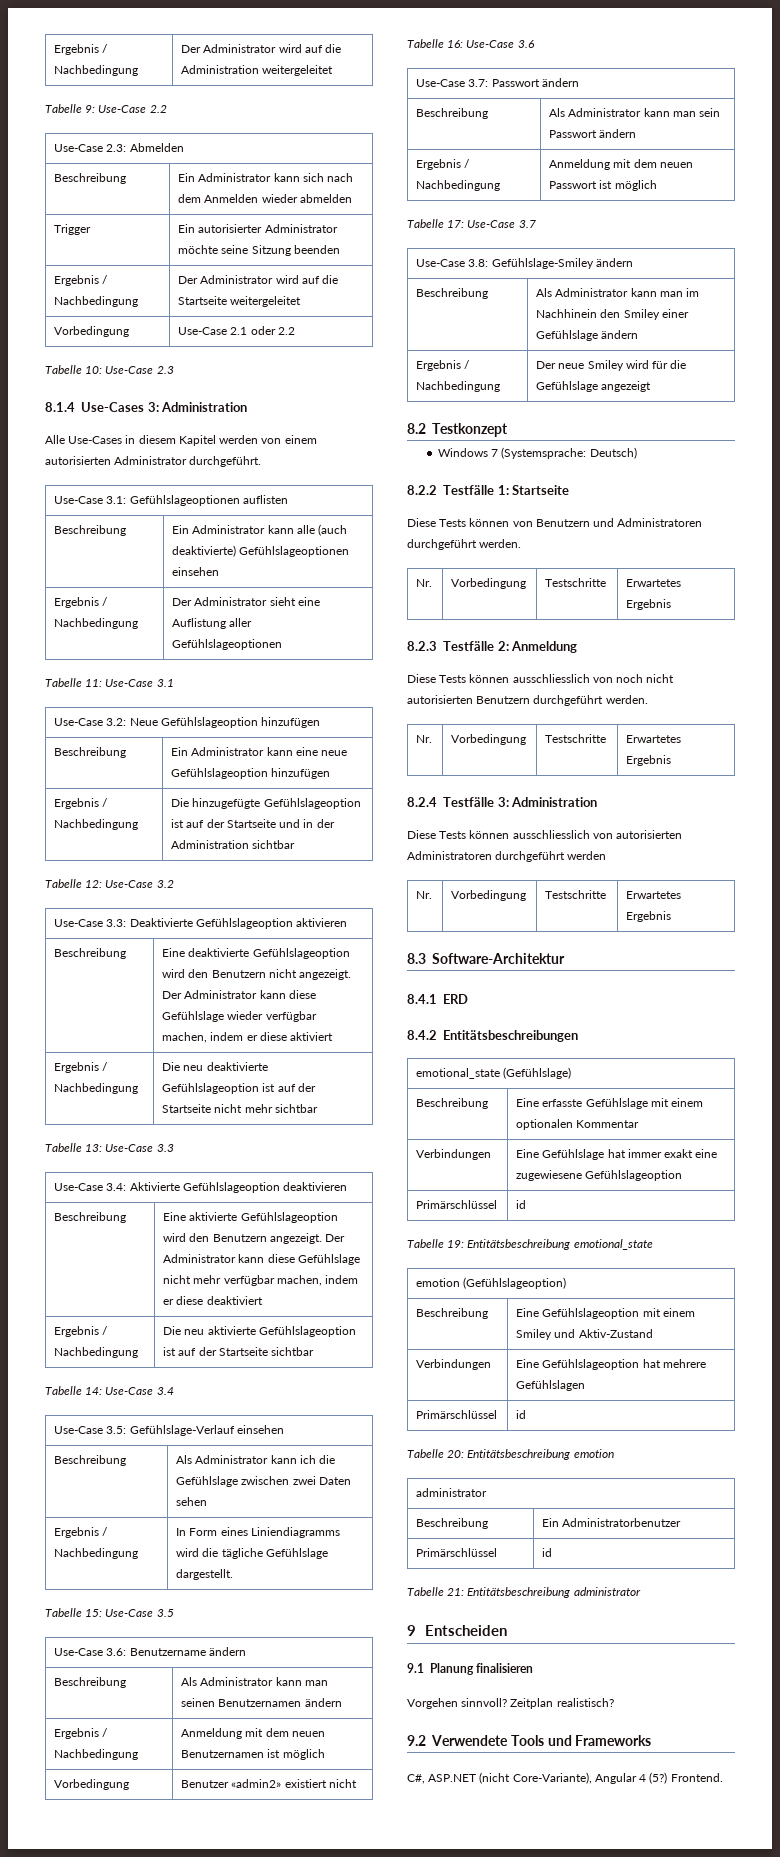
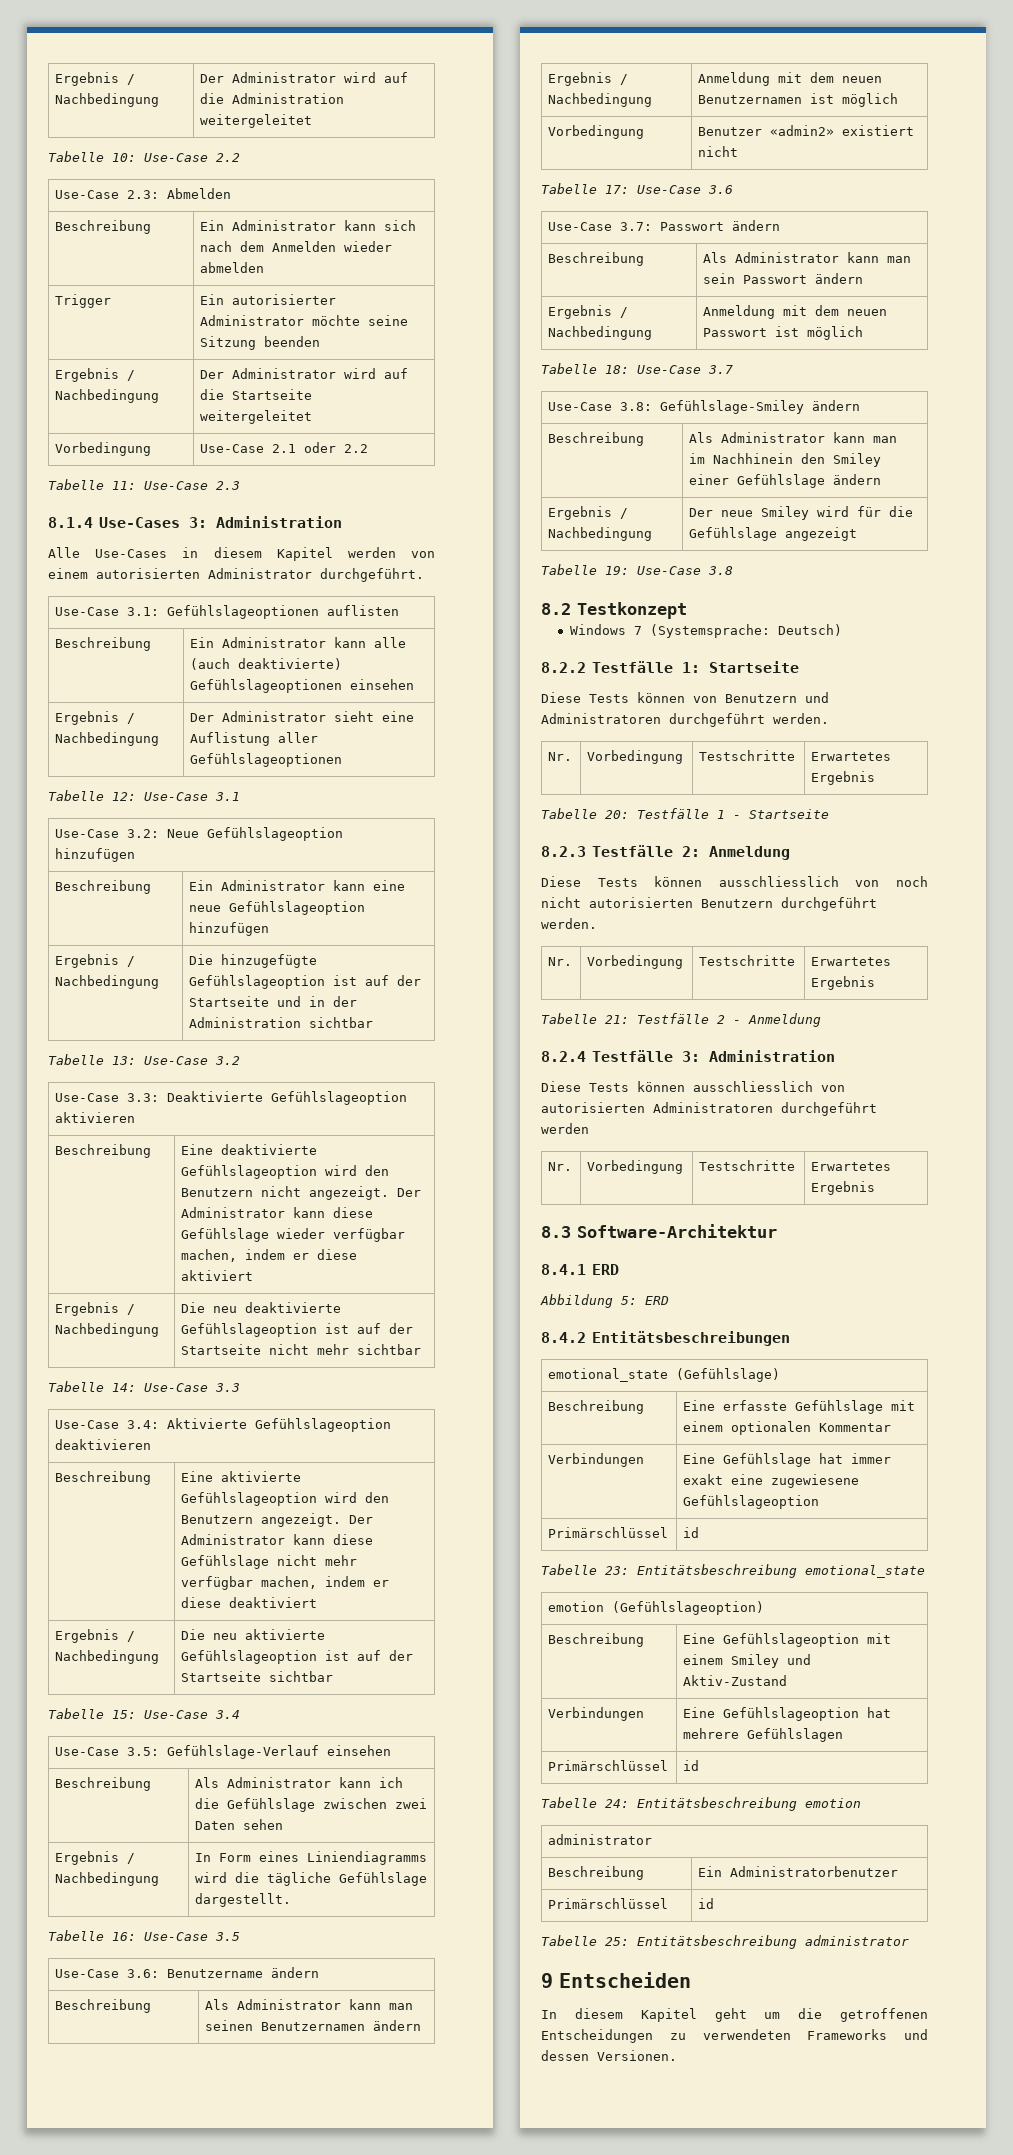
- Tabelle 9: Use-Case 2.2
+ Tabelle 10: Use-Case 2.2
- Tabelle 10: Use-Case 2.3
+ Tabelle 11: Use-Case 2.3
- Tabelle 11: Use-Case 3.1
+ Tabelle 12: Use-Case 3.1
- Tabelle 12: Use-Case 3.2
+ Tabelle 13: Use-Case 3.2
- Tabelle 13: Use-Case 3.3
+ Tabelle 14: Use-Case 3.3
- Tabelle 14: Use-Case 3.4
+ Tabelle 15: Use-Case 3.4
- Tabelle 15: Use-Case 3.5
+ Tabelle 16: Use-Case 3.5
- Tabelle 16: Use-Case 3.6
+ Tabelle 17: Use-Case 3.6
- Tabelle 17: Use-Case 3.7
+ Tabelle 18: Use-Case 3.7
+ Tabelle 19: Use-Case 3.8
+ Tabelle 20: Testfälle 1 - Startseite
+ Tabelle 21: Testfälle 2 - Anmeldung
+ Abbildung 5: ERD
- Tabelle 19: Entitätsbeschreibung emotional_state
+ Tabelle 23: Entitätsbeschreibung emotional_state
- Tabelle 20: Entitätsbeschreibung emotion
+ Tabelle 24: Entitätsbeschreibung emotion
- Tabelle 21: Entitätsbeschreibung administrator
+ Tabelle 25: Entitätsbeschreibung administrator
- 9.1 Planung finalisieren
- Vorgehen sinnvoll? Zeitplan realistisch?
- 9.2 Verwendete Tools und Frameworks
- C#, ASP.NET (nicht Core-Variante), Angular 4 (5?) Frontend.
+ In diesem Kapitel geht um die getroffenen Entscheidungen zu verwendeten Frameworks und dessen Versionen.

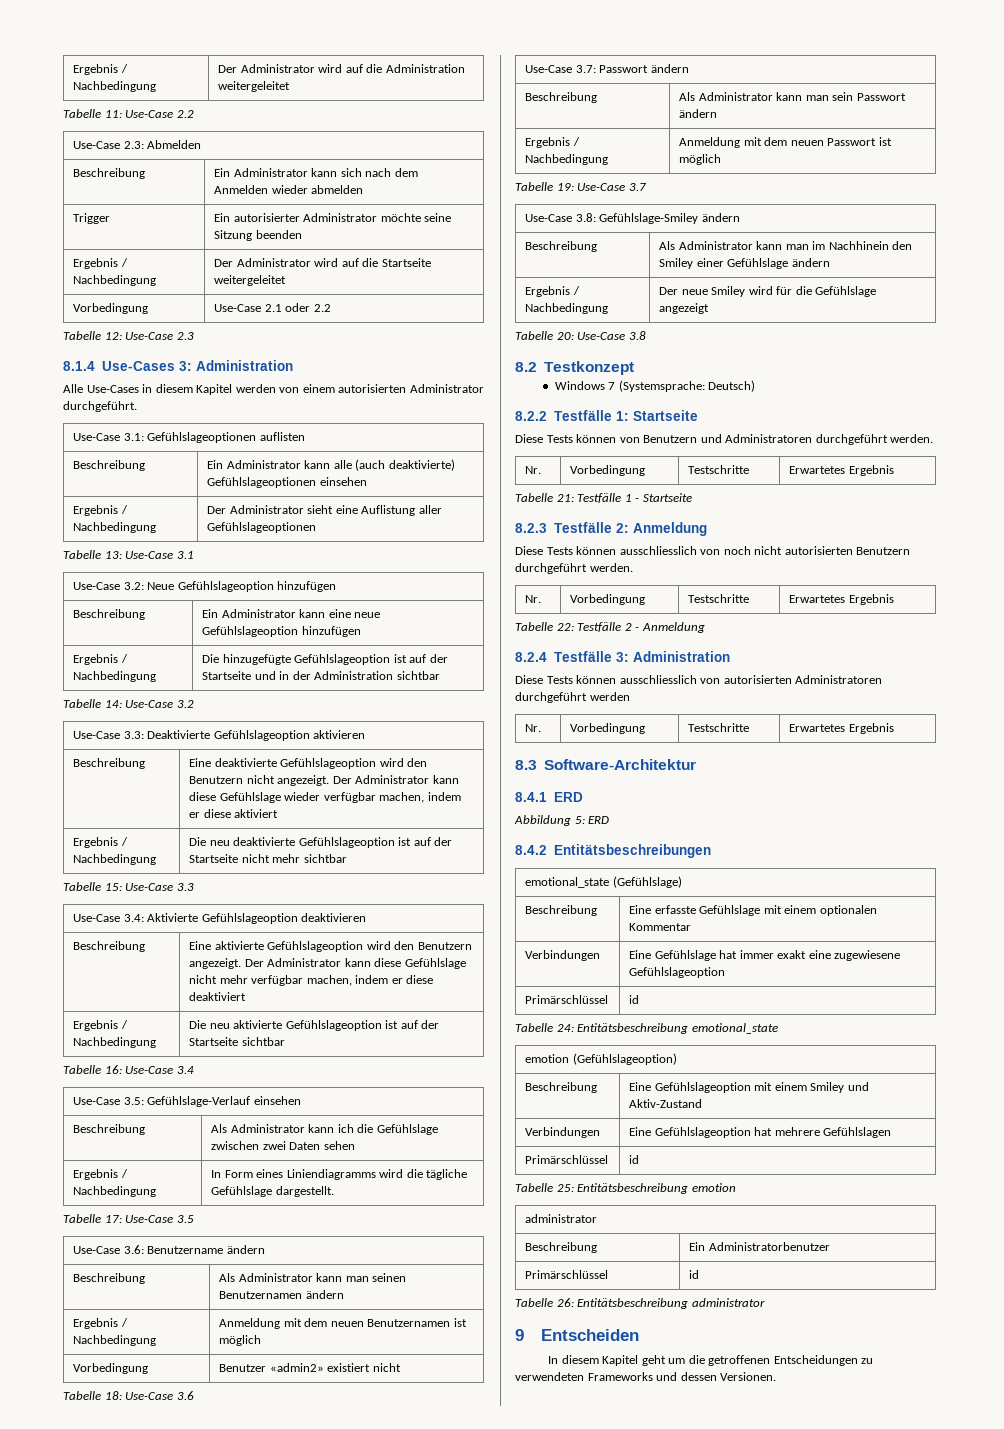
- Tabelle 10: Use-Case 2.2
+ Tabelle 11: Use-Case 2.2
- Tabelle 11: Use-Case 2.3
+ Tabelle 12: Use-Case 2.3
- Tabelle 12: Use-Case 3.1
+ Tabelle 13: Use-Case 3.1
- Tabelle 13: Use-Case 3.2
+ Tabelle 14: Use-Case 3.2
- Tabelle 14: Use-Case 3.3
+ Tabelle 15: Use-Case 3.3
- Tabelle 15: Use-Case 3.4
+ Tabelle 16: Use-Case 3.4
- Tabelle 16: Use-Case 3.5
+ Tabelle 17: Use-Case 3.5
- Tabelle 17: Use-Case 3.6
+ Tabelle 18: Use-Case 3.6
- Tabelle 18: Use-Case 3.7
+ Tabelle 19: Use-Case 3.7
- Tabelle 19: Use-Case 3.8
+ Tabelle 20: Use-Case 3.8
- Tabelle 20: Testfälle 1 - Startseite
+ Tabelle 21: Testfälle 1 - Startseite
- Tabelle 21: Testfälle 2 - Anmeldung
+ Tabelle 22: Testfälle 2 - Anmeldung
- Tabelle 23: Entitätsbeschreibung emotional_state
+ Tabelle 24: Entitätsbeschreibung emotional_state
- Tabelle 24: Entitätsbeschreibung emotion
+ Tabelle 25: Entitätsbeschreibung emotion
- Tabelle 25: Entitätsbeschreibung administrator
+ Tabelle 26: Entitätsbeschreibung administrator

